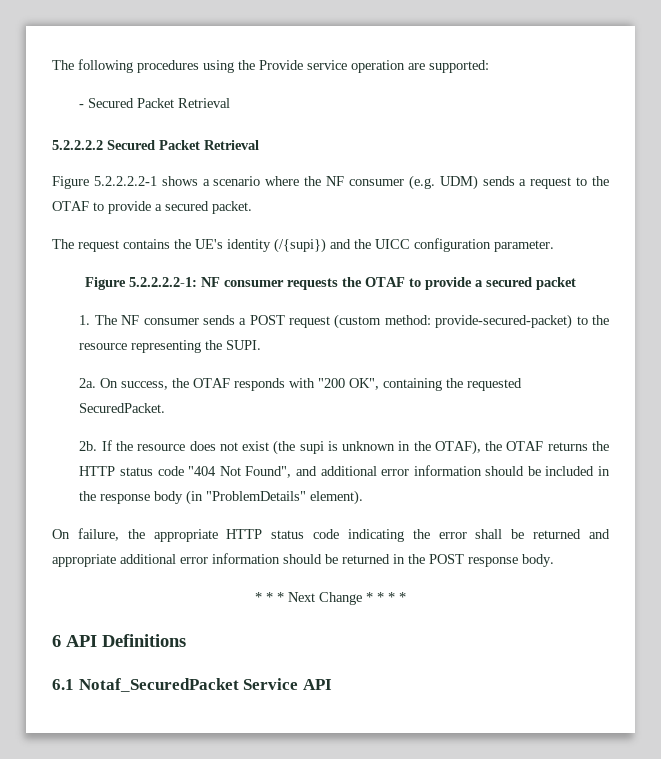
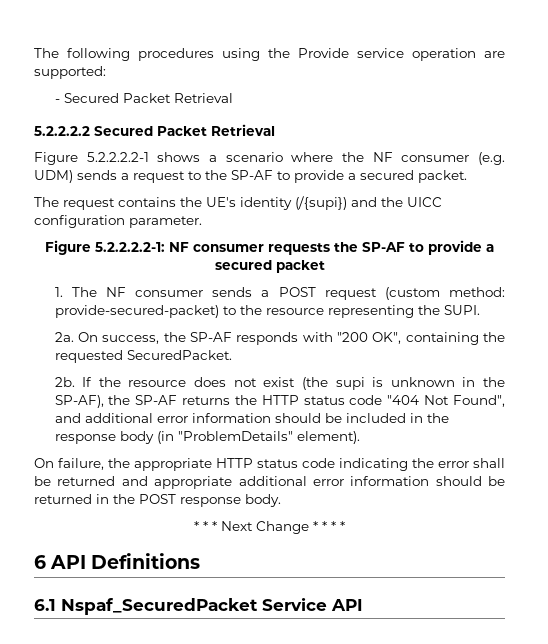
- Figure 5.2.2.2.2-1 shows a scenario where the NF consumer (e.g. UDM) sends a request to the OTAF to provide a secured packet.
+ Figure 5.2.2.2.2-1 shows a scenario where the NF consumer (e.g. UDM) sends a request to the SP-AF to provide a secured packet.
- Figure 5.2.2.2.2-1: NF consumer requests the OTAF to provide a secured packet
+ Figure 5.2.2.2.2-1: NF consumer requests the SP-AF to provide a secured packet
- On success, the OTAF responds with "200 OK", containing the requested SecuredPacket.
+ On success, the SP-AF responds with "200 OK", containing the requested SecuredPacket.
- If the resource does not exist (the supi is unknown in the OTAF), the OTAF returns the HTTP status code "404 Not Found", and additional error information should be included in the response body (in "ProblemDetails" element).
+ If the resource does not exist (the supi is unknown in the SP-AF), the SP-AF returns the HTTP status code "404 Not Found", and additional error information should be included in the response body (in "ProblemDetails" element).
- 6.1 Notaf_SecuredPacket Service API
+ 6.1 Nspaf_SecuredPacket Service API

